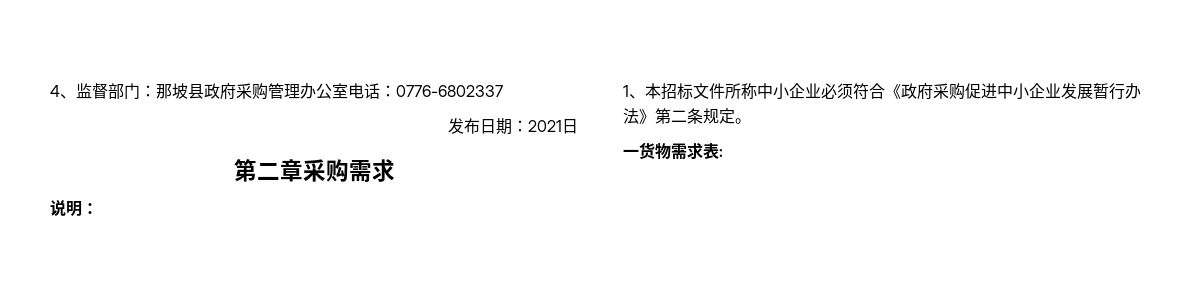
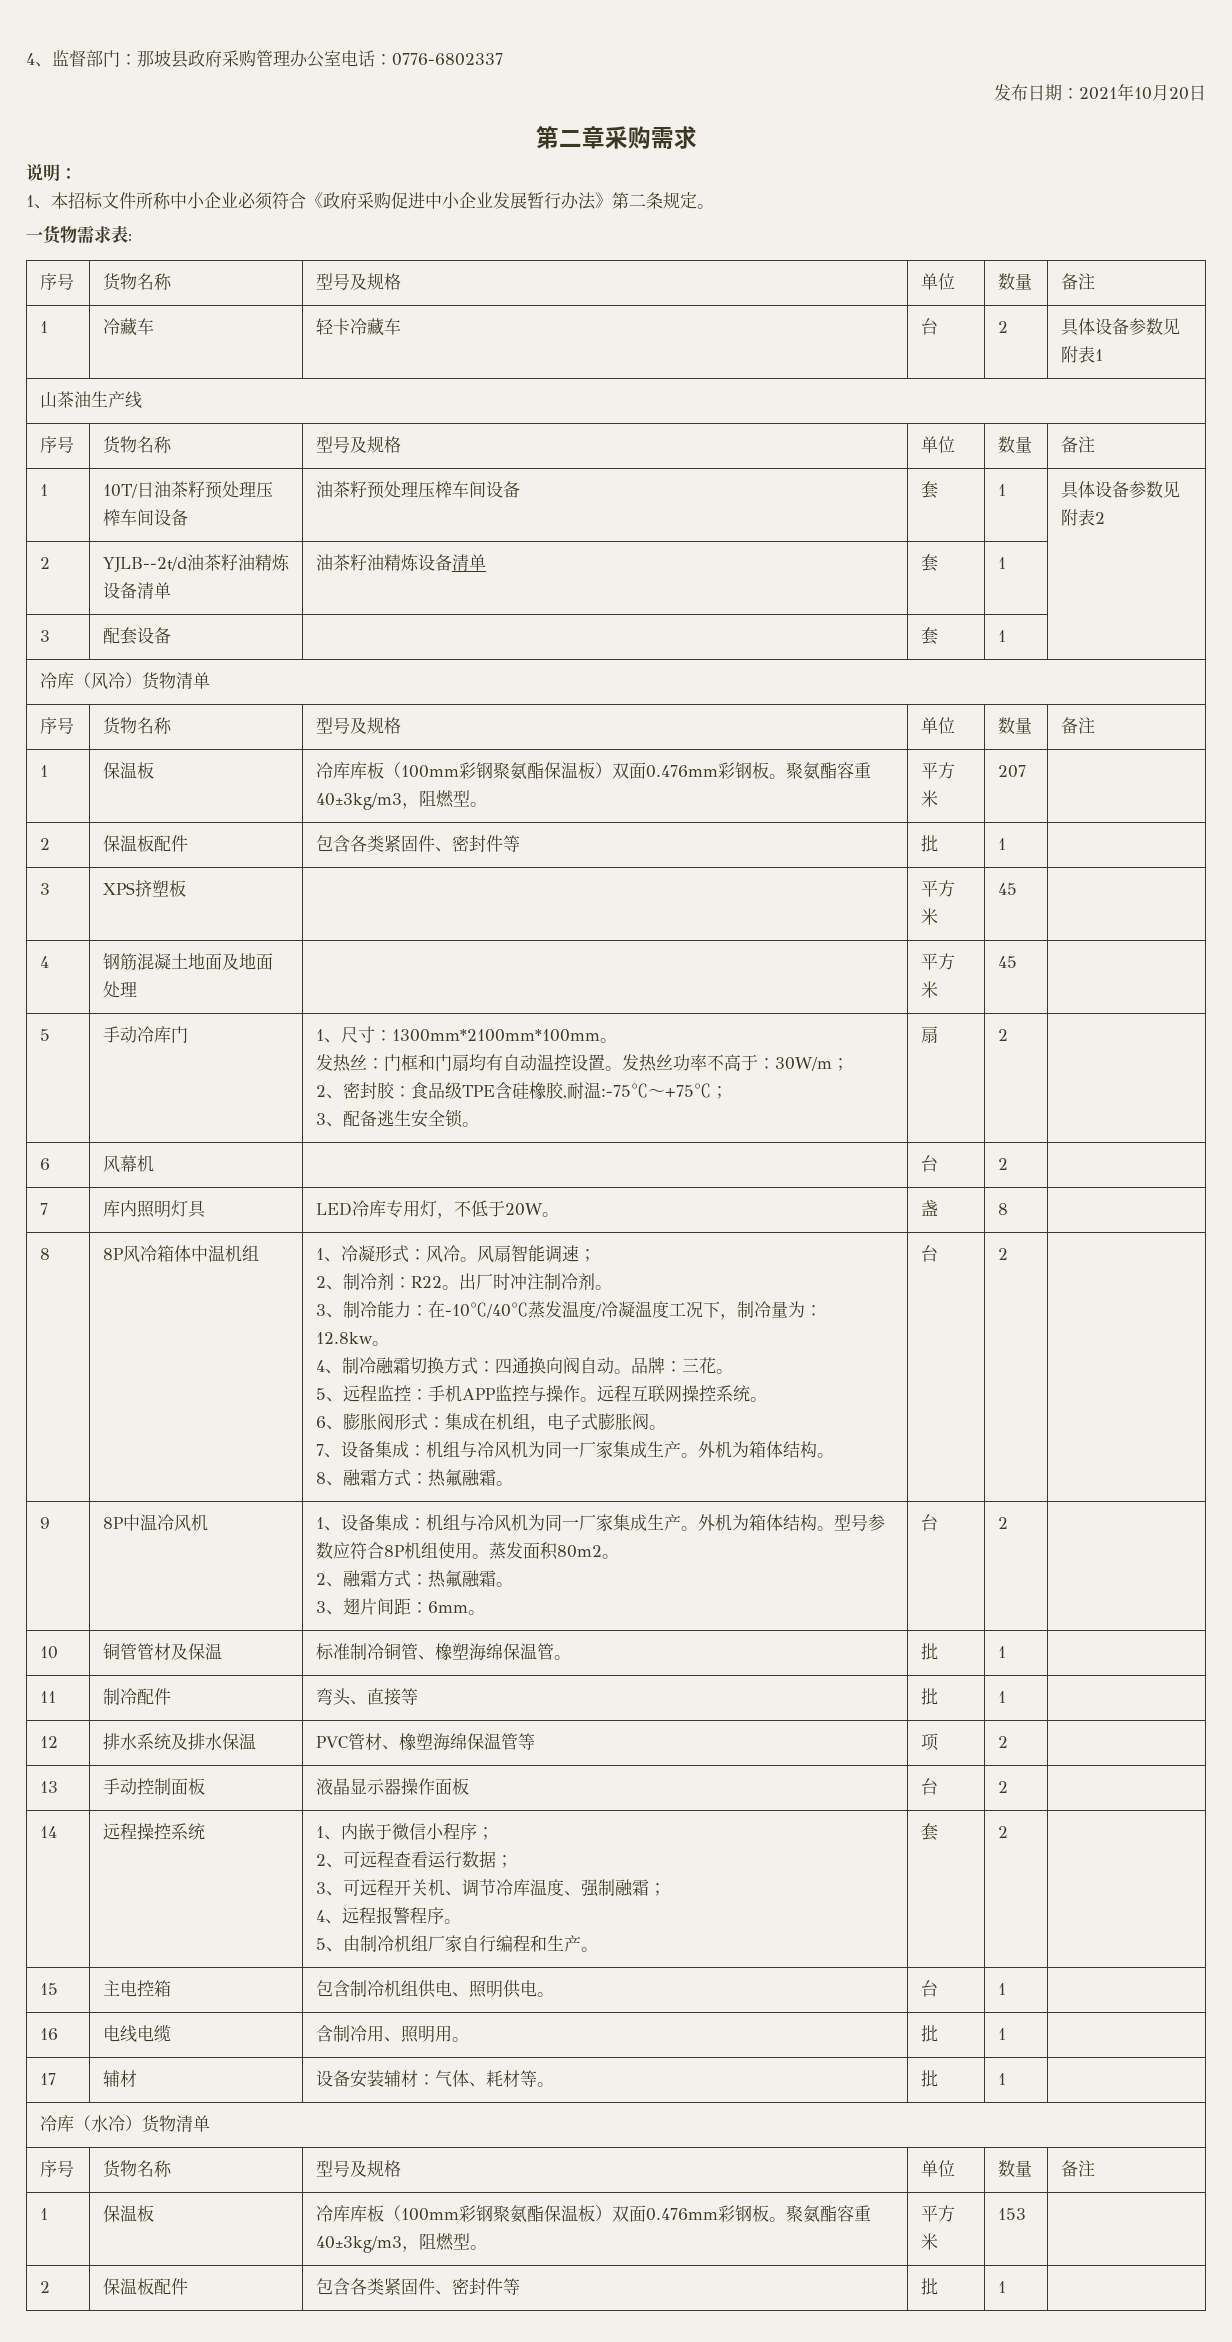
- 发布日期：2021日
+ 发布日期：2021年10月20日
  一货物需求表:
+ 序号 | 货物名称 | 型号及规格 | 单位 | 数量 | 备注
+ 1 | 冷藏车 | 轻卡冷藏车 | 台 | 2 | 具体设备参数见附表1
+ 山茶油生产线
+ 序号 | 货物名称 | 型号及规格 | 单位 | 数量 | 备注
+ 1 | 10T/日油茶籽预处理压榨车间设备 | 油茶籽预处理压榨车间设备 | 套 | 1 | 具体设备参数见附表2
+ 2 | YJLB--2t/d油茶籽油精炼设备清单 | 油茶籽油精炼设备清单 | 套 | 1 |
+ 3 | 配套设备 | | 套 | 1 |
+ 冷库（风冷）货物清单
+ 序号 | 货物名称 | 型号及规格 | 单位 | 数量 | 备注
+ 1 | 保温板 | 冷库库板（100mm彩钢聚氨酯保温板）双面0.476mm彩钢板。聚氨酯容重40±3kg/m3，阻燃型。 | 平方米 | 207 |
+ 2 | 保温板配件 | 包含各类紧固件、密封件等 | 批 | 1 |
+ 3 | XPS挤塑板 | | 平方米 | 45 |
+ 4 | 钢筋混凝土地面及地面处理 | | 平方米 | 45 |
+ 5 | 手动冷库门 | 1、尺寸：1300mm*2100mm*100mm。
+ 发热丝：门框和门扇均有自动温控设置。发热丝功率不高于：30W/m；
+ 2、密封胶：食品级TPE含硅橡胶,耐温:-75℃～+75℃；
+ 3、配备逃生安全锁。 | 扇 | 2 |
+ 6 | 风幕机 | | 台 | 2 |
+ 7 | 库内照明灯具 | LED冷库专用灯，不低于20W。 | 盏 | 8 |
+ 8 | 8P风冷箱体中温机组 | 1、冷凝形式：风冷。风扇智能调速；
+ 2、制冷剂：R22。出厂时冲注制冷剂。
+ 3、制冷能力：在-10℃/40℃蒸发温度/冷凝温度工况下，制冷量为：12.8kw。
+ 4、制冷融霜切换方式：四通换向阀自动。品牌：三花。
+ 5、远程监控：手机APP监控与操作。远程互联网操控系统。
+ 6、膨胀阀形式：集成在机组，电子式膨胀阀。
+ 7、设备集成：机组与冷风机为同一厂家集成生产。外机为箱体结构。
+ 8、融霜方式：热氟融霜。 | 台 | 2 |
+ 9 | 8P中温冷风机 | 1、设备集成：机组与冷风机为同一厂家集成生产。外机为箱体结构。型号参数应符合8P机组使用。蒸发面积80m2。
+ 2、融霜方式：热氟融霜。
+ 3、翅片间距：6mm。 | 台 | 2 |
+ 10 | 铜管管材及保温 | 标准制冷铜管、橡塑海绵保温管。 | 批 | 1 |
+ 11 | 制冷配件 | 弯头、直接等 | 批 | 1 |
+ 12 | 排水系统及排水保温 | PVC管材、橡塑海绵保温管等 | 项 | 2 |
+ 13 | 手动控制面板 | 液晶显示器操作面板 | 台 | 2 |
+ 14 | 远程操控系统 | 1、内嵌于微信小程序；
+ 2、可远程查看运行数据；
+ 3、可远程开关机、调节冷库温度、强制融霜；
+ 4、远程报警程序。
+ 5、由制冷机组厂家自行编程和生产。 | 套 | 2 |
+ 15 | 主电控箱 | 包含制冷机组供电、照明供电。 | 台 | 1 |
+ 16 | 电线电缆 | 含制冷用、照明用。 | 批 | 1 |
+ 17 | 辅材 | 设备安装辅材：气体、耗材等。 | 批 | 1 |
+ 冷库（水冷）货物清单
+ 序号 | 货物名称 | 型号及规格 | 单位 | 数量 | 备注
+ 1 | 保温板 | 冷库库板（100mm彩钢聚氨酯保温板）双面0.476mm彩钢板。聚氨酯容重40±3kg/m3，阻燃型。 | 平方米 | 153 |
+ 2 | 保温板配件 | 包含各类紧固件、密封件等 | 批 | 1 |

